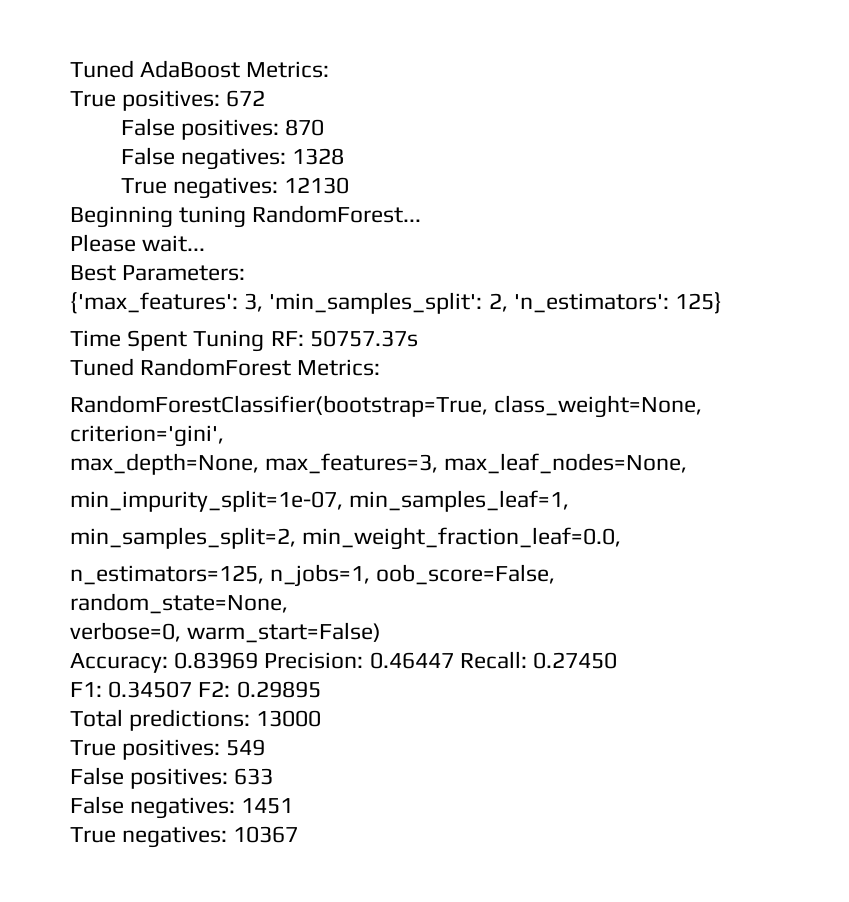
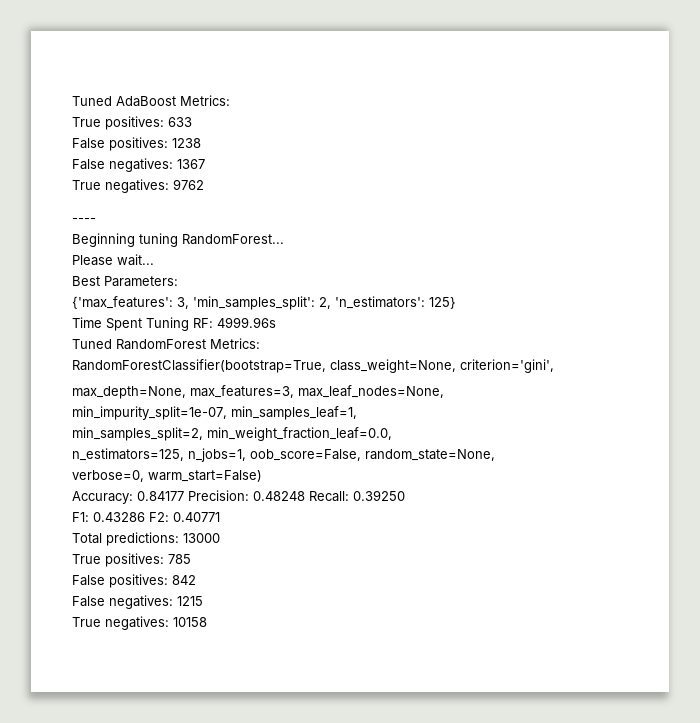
- True positives: 672
- False positives: 870
- False negatives: 1328
- True negatives: 12130
+ True positives: 633
+ False positives: 1238
+ False negatives: 1367
+ True negatives: 9762
+ ----
- Time Spent Tuning RF: 50757.37s
+ Time Spent Tuning RF: 4999.96s
- Accuracy: 0.83969 Precision: 0.46447 Recall: 0.27450
- F1: 0.34507 F2: 0.29895
+ Accuracy: 0.84177 Precision: 0.48248 Recall: 0.39250
+ F1: 0.43286 F2: 0.40771
- True positives: 549
- False positives: 633
- False negatives: 1451
- True negatives: 10367
+ True positives: 785
+ False positives: 842
+ False negatives: 1215
+ True negatives: 10158

